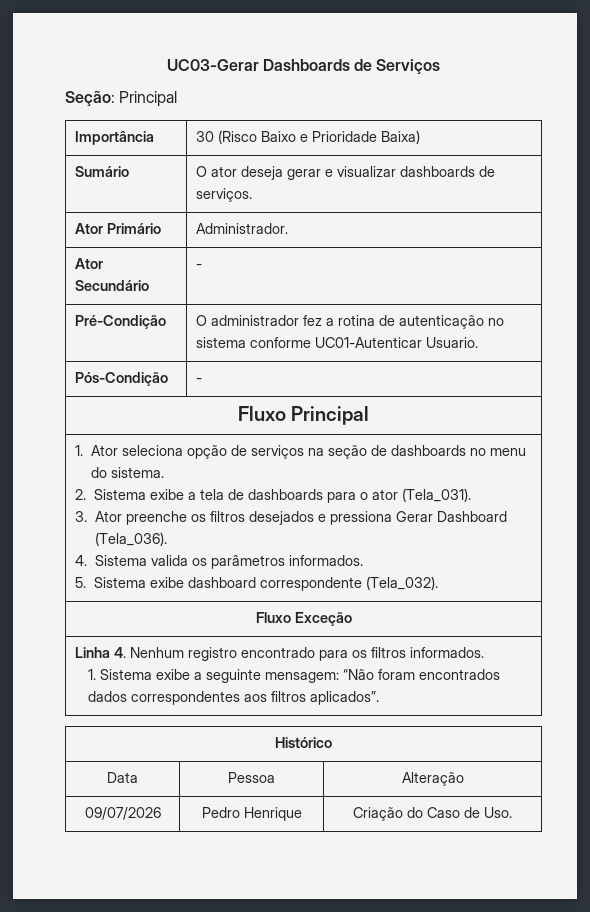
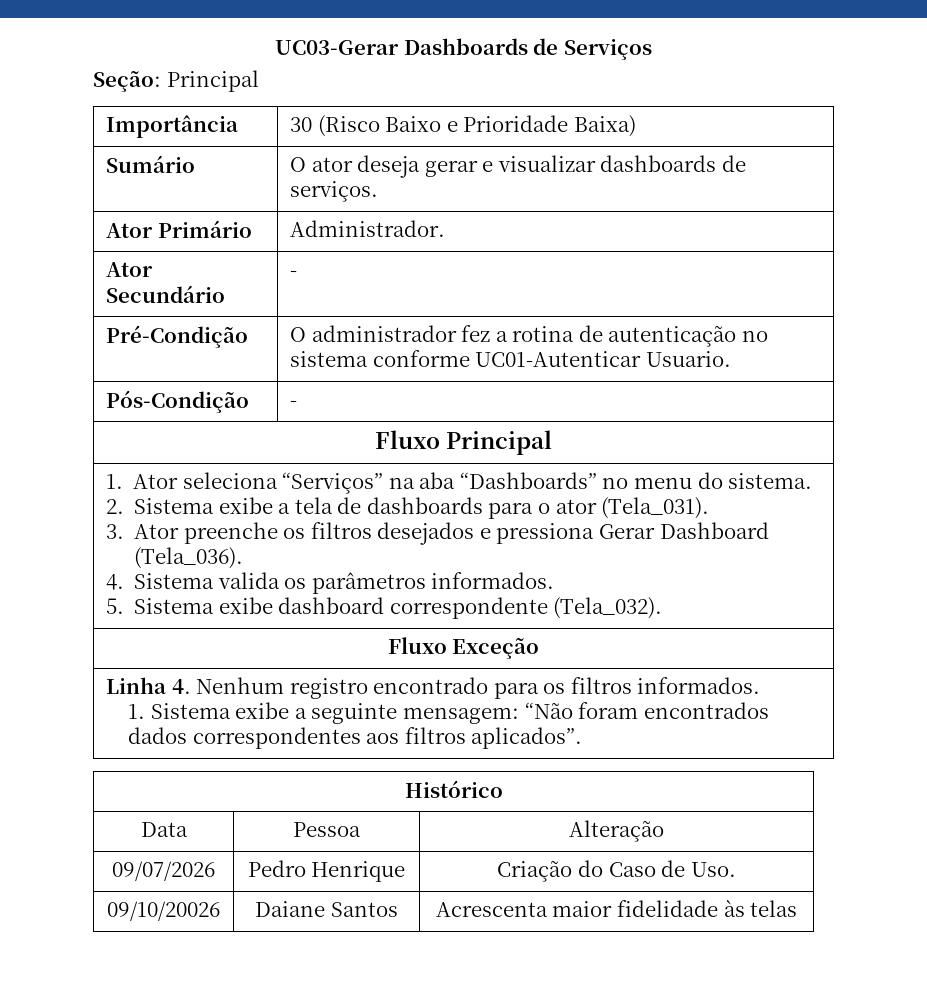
- 1. Ator seleciona opção de serviços na seção de dashboards no menu do sistema.
+ 1. Ator seleciona “Serviços” na aba “Dashboards” no menu do sistema.
+ 09/10/20026 | Daiane Santos | Acrescenta maior fidelidade às telas

